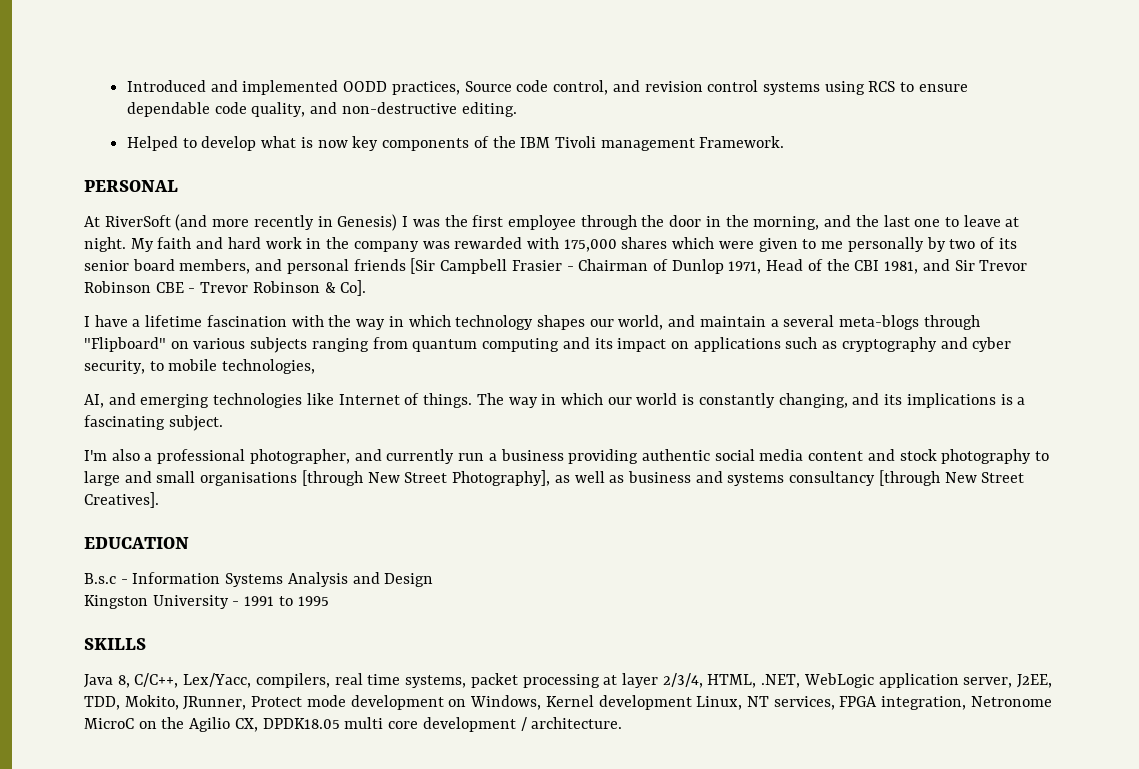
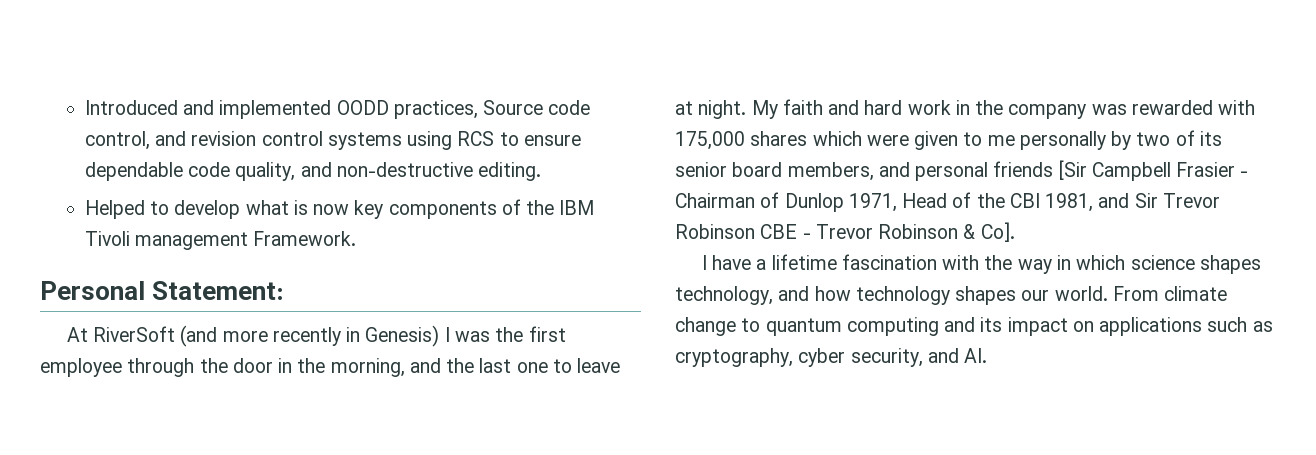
- PERSONAL
+ Personal Statement:
- I have a lifetime fascination with the way in which technology shapes our world, and maintain a several meta-blogs through "Flipboard" on various subjects ranging from quantum computing and its impact on applications such as cryptography and cyber security, to mobile technologies,
- AI, and emerging technologies like Internet of things. The way in which our world is constantly changing, and its implications is a fascinating subject.
- I'm also a professional photographer, and currently run a business providing authentic social media content and stock photography to large and small organisations [through New Street Photography], as well as business and systems consultancy [through New Street Creatives].
- EDUCATION
- B.s.c - Information Systems Analysis and Design
- Kingston University - 1991 to 1995
- SKILLS
- Java 8, C/C++, Lex/Yacc, compilers, real time systems, packet processing at layer 2/3/4, HTML, .NET, WebLogic application server, J2EE, TDD, Mokito, JRunner, Protect mode development on Windows, Kernel development Linux, NT services, FPGA integration, Netronome MicroC on the Agilio CX, DPDK18.05 multi core development / architecture.
+ I have a lifetime fascination with the way in which science shapes technology, and how technology shapes our world. From climate change to quantum computing and its impact on applications such as cryptography, cyber security, and AI.

